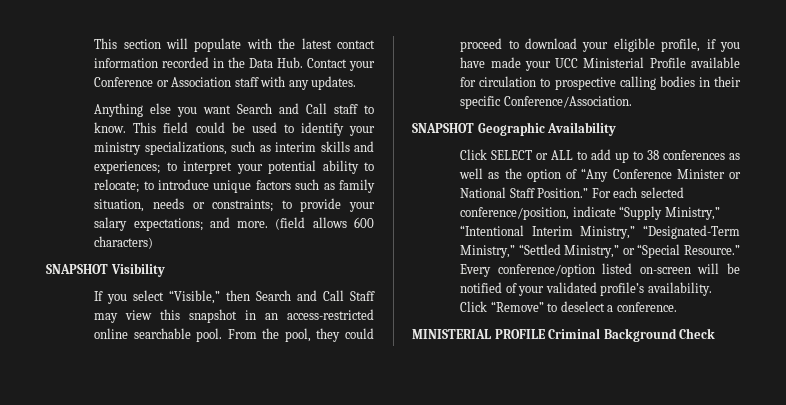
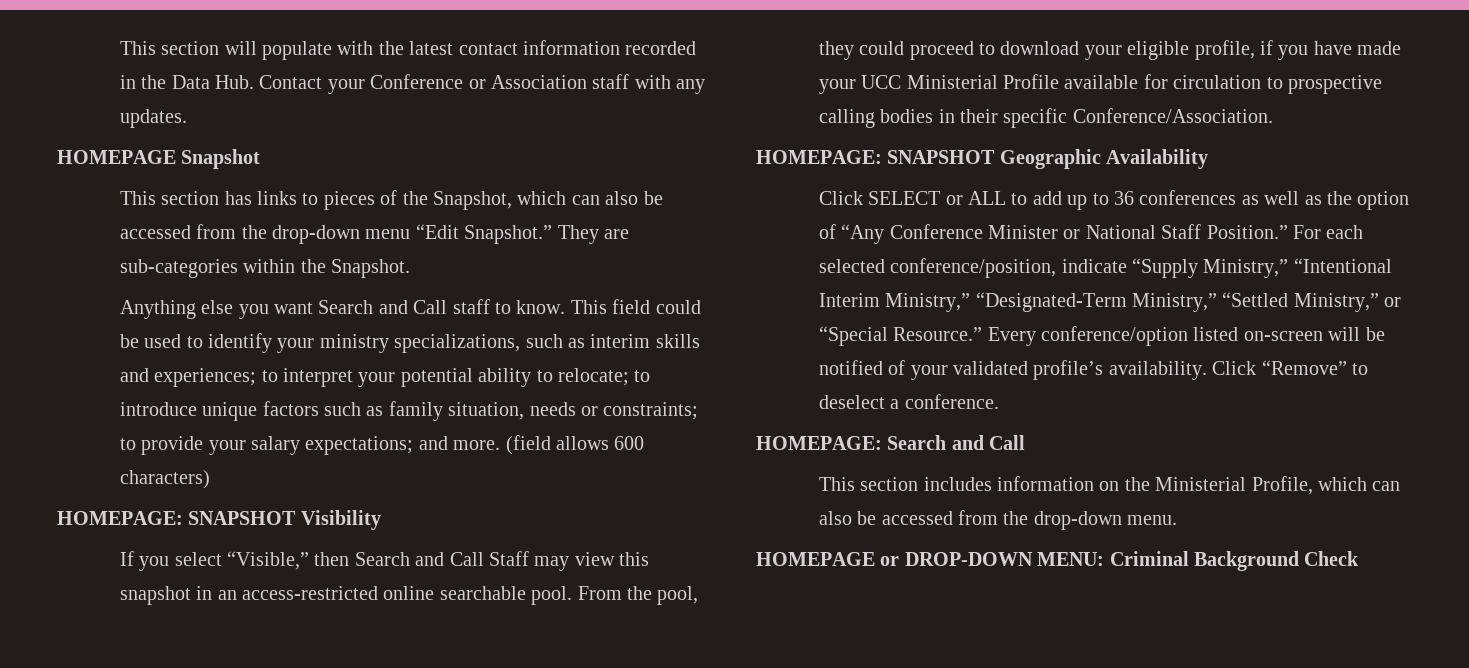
+ HOMEPAGE Snapshot
+ This section has links to pieces of the Snapshot, which can also be accessed from the drop-down menu “Edit Snapshot.” They are sub-categories within the Snapshot.
- SNAPSHOT Visibility
+ HOMEPAGE: SNAPSHOT Visibility
- SNAPSHOT Geographic Availability
+ HOMEPAGE: SNAPSHOT Geographic Availability
- Click SELECT or ALL to add up to 38 conferences as well as the option of “Any Conference Minister or National Staff Position.”
+ Click SELECT or ALL to add up to 36 conferences as well as the option of “Any Conference Minister or National Staff Position.”
- MINISTERIAL PROFILE Criminal Background Check
+ HOMEPAGE: Search and Call
+ This section includes information on the Ministerial Profile, which can also be accessed from the drop-down menu.
+ HOMEPAGE or DROP-DOWN MENU: Criminal Background Check

